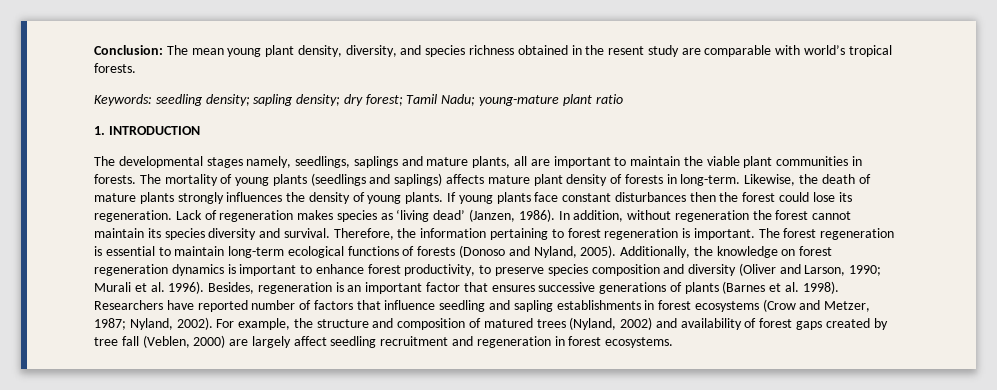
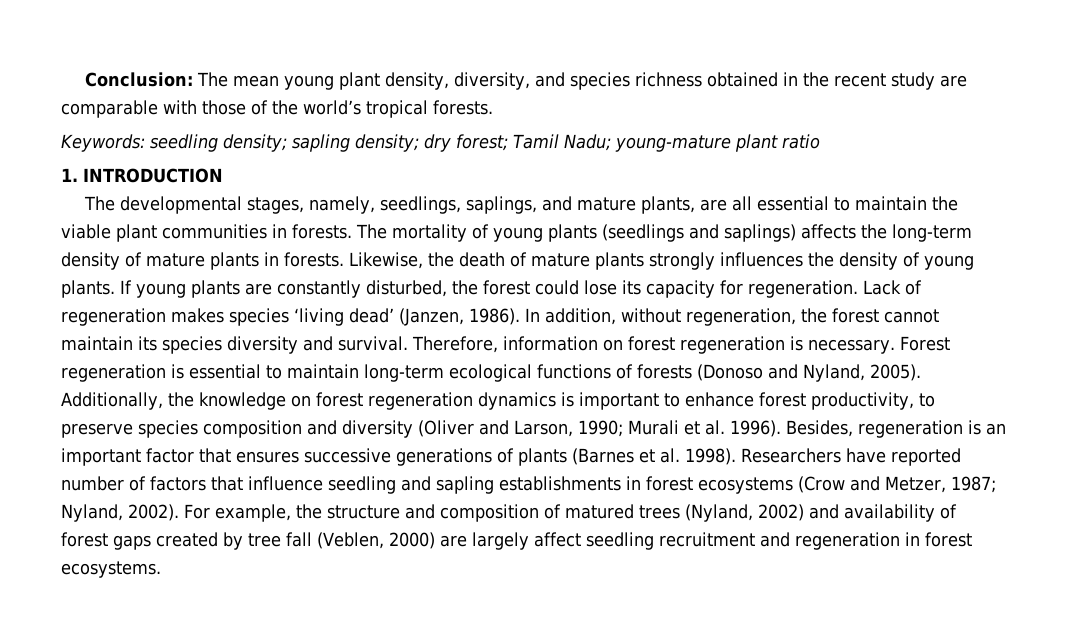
- Conclusion: The mean young plant density, diversity, and species richness obtained in the resent study are comparable with world’s tropical forests.
+ Conclusion: The mean young plant density, diversity, and species richness obtained in the recent study are comparable with those of the world’s tropical forests.
- The developmental stages namely, seedlings, saplings and mature plants, all are important to maintain the viable plant communities in forests.
+ The developmental stages, namely, seedlings, saplings, and mature plants, are all essential to maintain the viable plant communities in forests.
- The mortality of young plants (seedlings and saplings) affects mature plant density of forests in long-term.
+ The mortality of young plants (seedlings and saplings) affects the long-term density of mature plants in forests.
- If young plants face constant disturbances then the forest could lose its regeneration.
+ If young plants are constantly disturbed, the forest could lose its capacity for regeneration.
- Lack of regeneration makes species as ‘living dead’ (Janzen, 1986).
+ Lack of regeneration makes species ‘living dead’ (Janzen, 1986).
- In addition, without regeneration the forest cannot maintain its species diversity and survival.
+ In addition, without regeneration, the forest cannot maintain its species diversity and survival.
- Therefore, the information pertaining to forest regeneration is important. The forest regeneration is essential to maintain long-term ecological functions of forests (Donoso and Nyland, 2005).
+ Therefore, information on forest regeneration is necessary. Forest regeneration is essential to maintain long-term ecological functions of forests (Donoso and Nyland, 2005).

